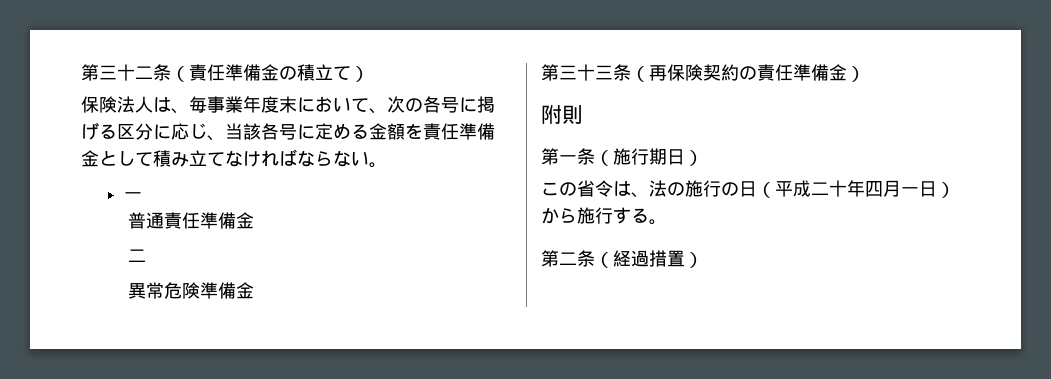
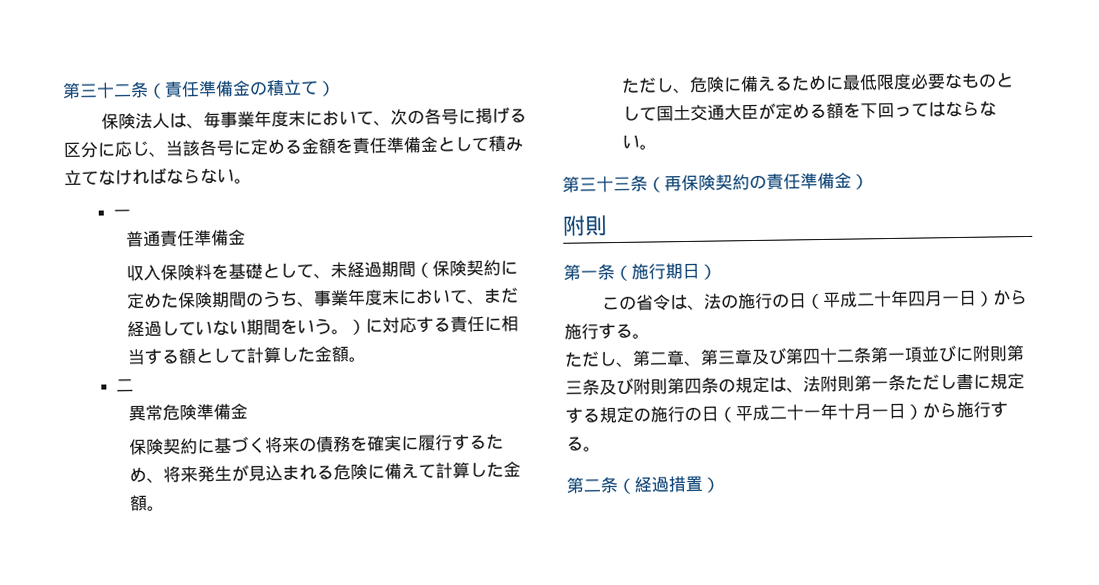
  普通責任準備金
+ 収入保険料を基礎として、未経過期間（保険契約に定めた保険期間のうち、事業年度末において、まだ経過していない期間をいう。）に対応する責任に相当する額として計算した金額。
  二
  異常危険準備金
+ 保険契約に基づく将来の債務を確実に履行するため、将来発生が見込まれる危険に備えて計算した金額。
+ ただし、危険に備えるために最低限度必要なものとして国土交通大臣が定める額を下回ってはならない。
+ ただし、第二章、第三章及び第四十二条第一項並びに附則第三条及び附則第四条の規定は、法附則第一条ただし書に規定する規定の施行の日（平成二十一年十月一日）から施行する。

